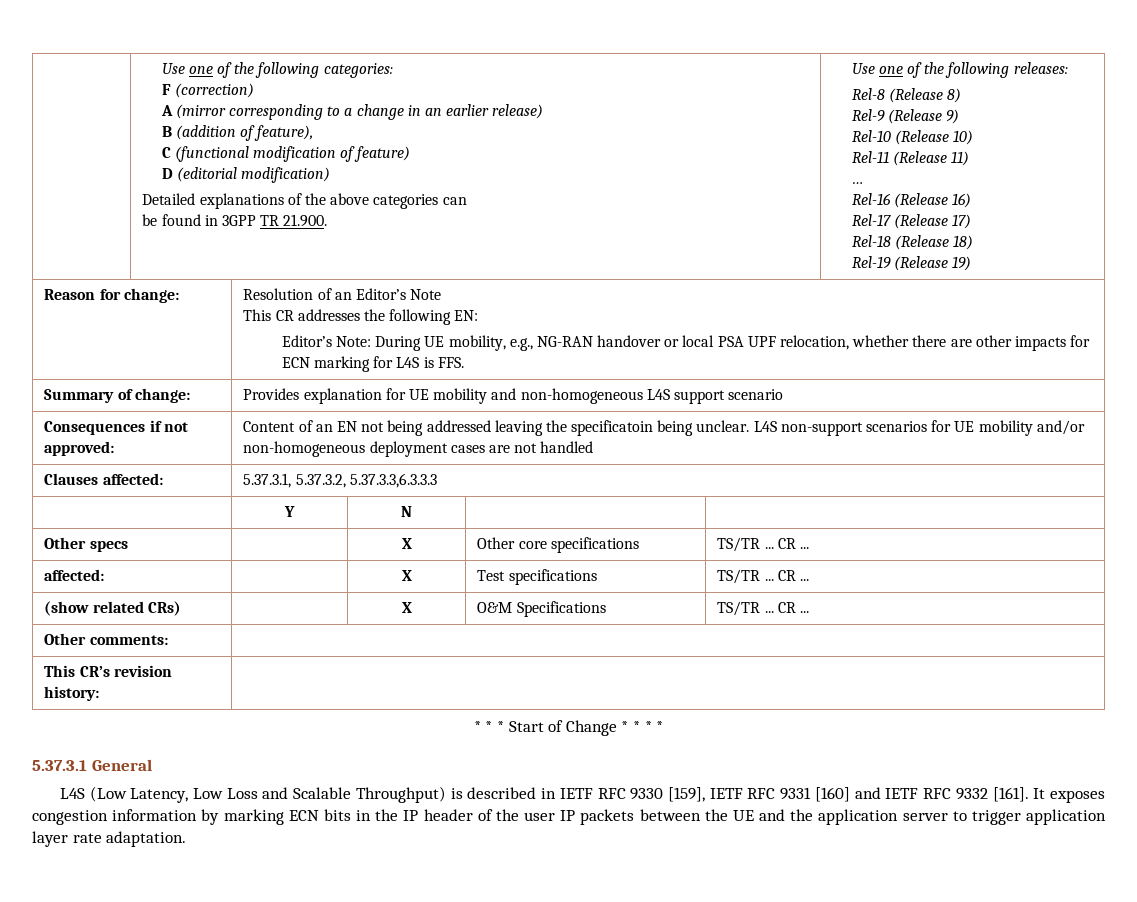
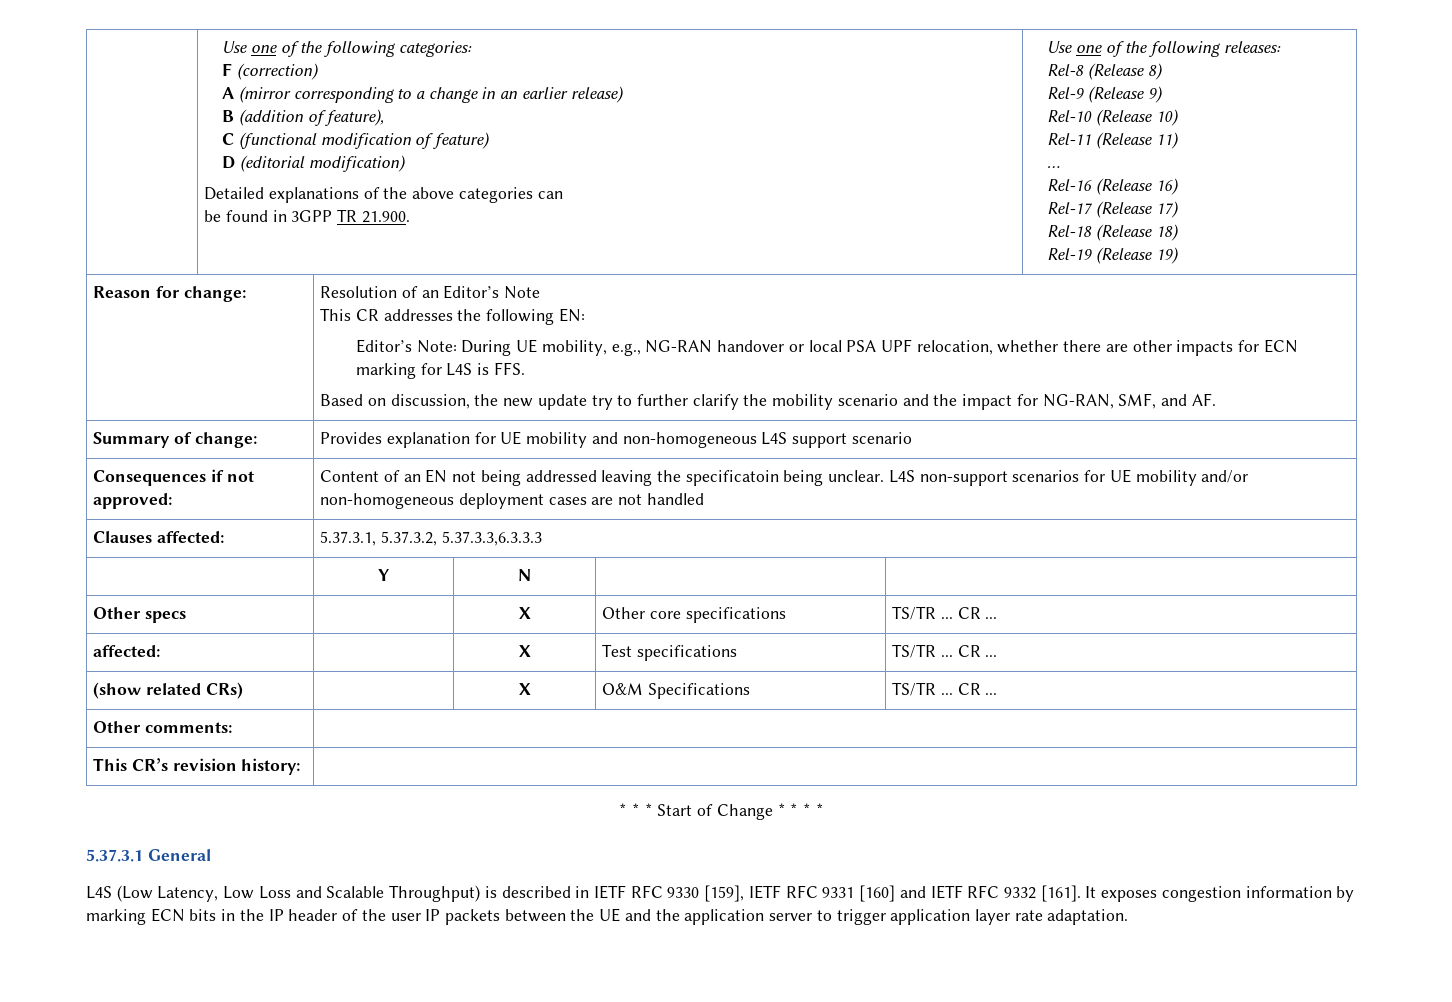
+ Based on discussion, the new update try to further clarify the mobility scenario and the impact for NG-RAN, SMF, and AF.

